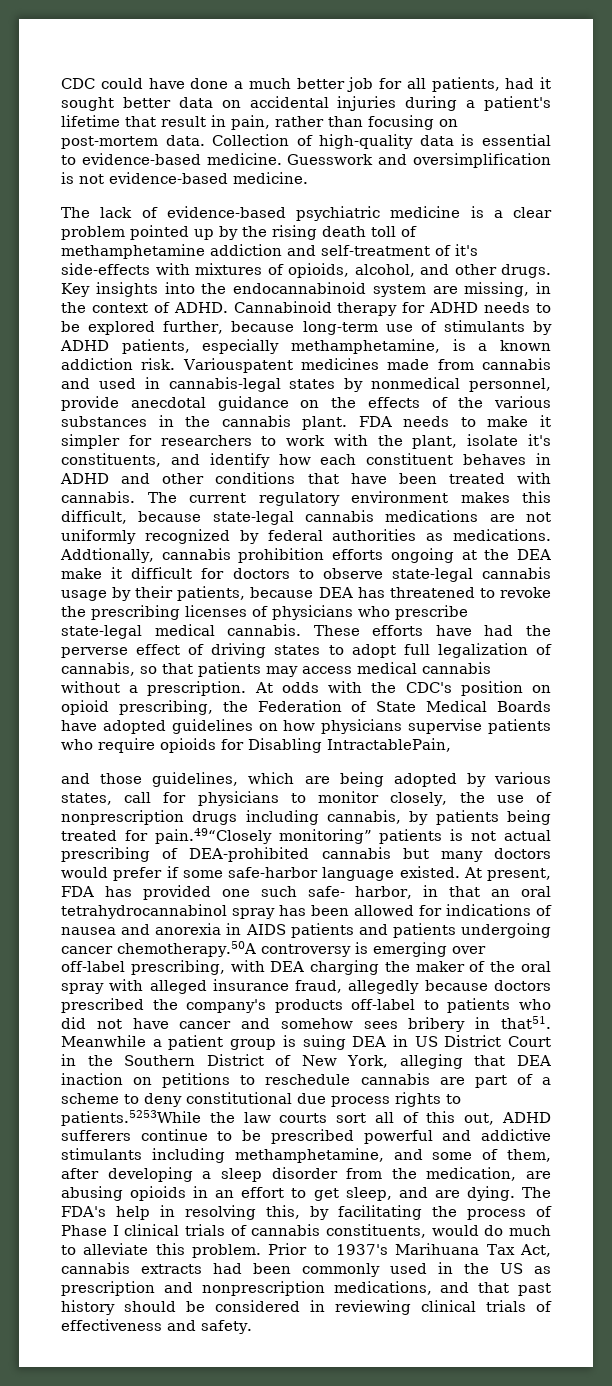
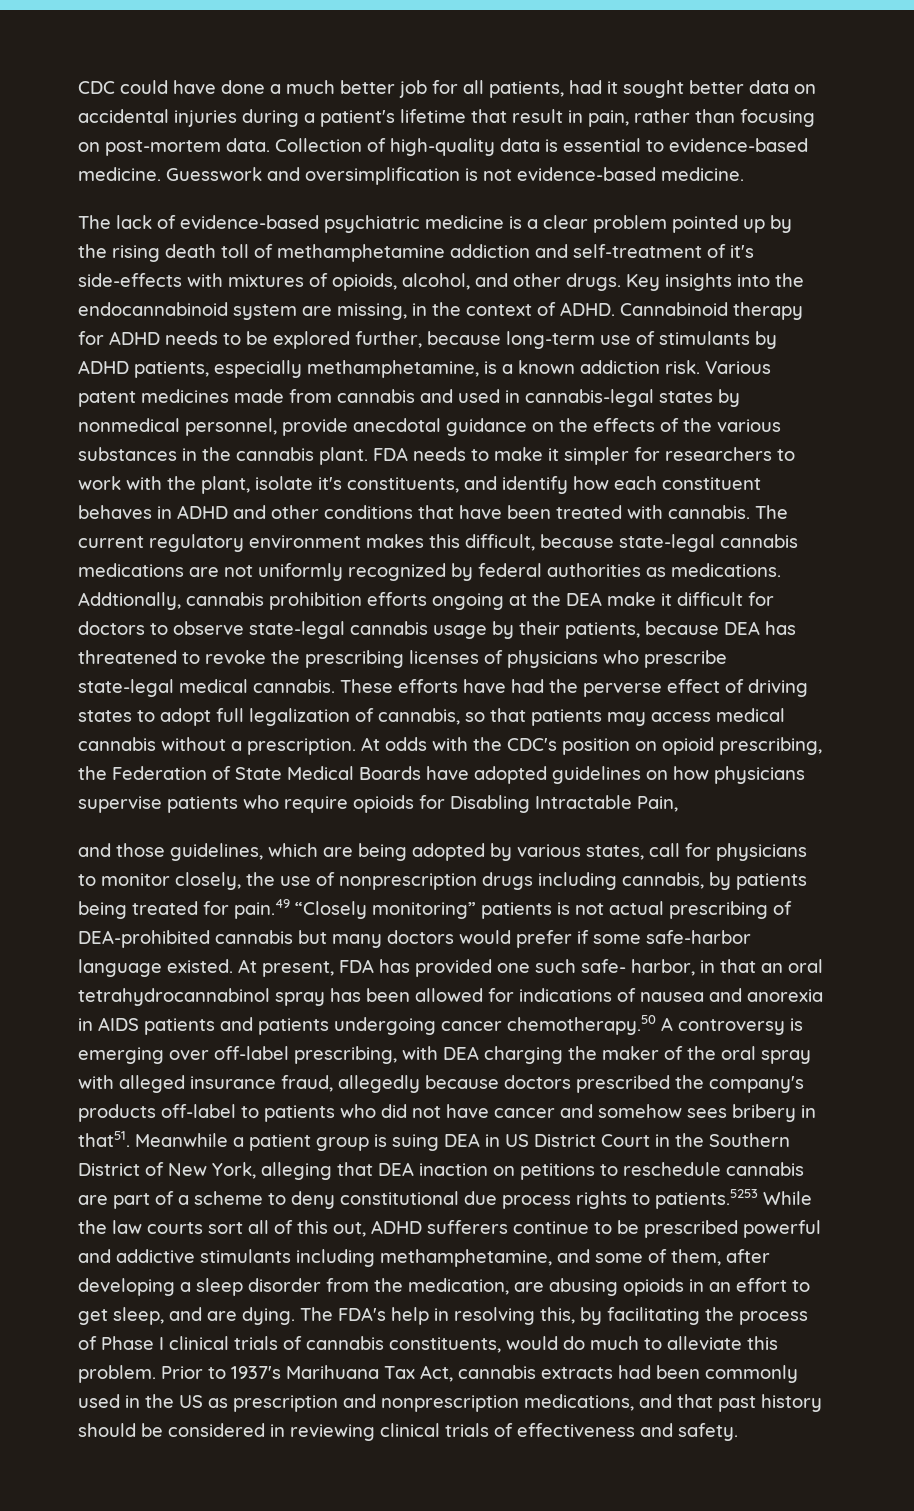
- Variouspatent medicines made from cannabis and used in cannabis-legal states by nonmedical personnel, provide anecdotal guidance on the effects of the various substances in the cannabis plant.
+ Various patent medicines made from cannabis and used in cannabis-legal states by nonmedical personnel, provide anecdotal guidance on the effects of the various substances in the cannabis plant.
- At odds with the CDC's position on opioid prescribing, the Federation of State Medical Boards have adopted guidelines on how physicians supervise patients who require opioids for Disabling IntractablePain,
+ At odds with the CDC's position on opioid prescribing, the Federation of State Medical Boards have adopted guidelines on how physicians supervise patients who require opioids for Disabling Intractable Pain,
- and those guidelines, which are being adopted by various states, call for physicians to monitor closely, the use of nonprescription drugs including cannabis, by patients being treated for pain.49“Closely monitoring” patients is not actual prescribing of DEA-prohibited cannabis but many doctors would prefer if some safe-harbor language existed.
+ and those guidelines, which are being adopted by various states, call for physicians to monitor closely, the use of nonprescription drugs including cannabis, by patients being treated for pain.49 “Closely monitoring” patients is not actual prescribing of DEA-prohibited cannabis but many doctors would prefer if some safe-harbor language existed.
- At present, FDA has provided one such safe- harbor, in that an oral tetrahydrocannabinol spray has been allowed for indications of nausea and anorexia in AIDS patients and patients undergoing cancer chemotherapy.50A controversy is emerging over off-label prescribing, with DEA charging the maker of the oral spray with alleged insurance fraud, allegedly because doctors prescribed the company's products off-label to patients who did not have cancer and somehow sees bribery in that51.
+ At present, FDA has provided one such safe- harbor, in that an oral tetrahydrocannabinol spray has been allowed for indications of nausea and anorexia in AIDS patients and patients undergoing cancer chemotherapy.50 A controversy is emerging over off-label prescribing, with DEA charging the maker of the oral spray with alleged insurance fraud, allegedly because doctors prescribed the company's products off-label to patients who did not have cancer and somehow sees bribery in that51.
- Meanwhile a patient group is suing DEA in US District Court in the Southern District of New York, alleging that DEA inaction on petitions to reschedule cannabis are part of a scheme to deny constitutional due process rights to patients.5253While the law courts sort all of this out, ADHD sufferers continue to be prescribed powerful and addictive stimulants including methamphetamine, and some of them, after developing a sleep disorder from the medication, are abusing opioids in an effort to get sleep, and are dying.
+ Meanwhile a patient group is suing DEA in US District Court in the Southern District of New York, alleging that DEA inaction on petitions to reschedule cannabis are part of a scheme to deny constitutional due process rights to patients.5253 While the law courts sort all of this out, ADHD sufferers continue to be prescribed powerful and addictive stimulants including methamphetamine, and some of them, after developing a sleep disorder from the medication, are abusing opioids in an effort to get sleep, and are dying.

